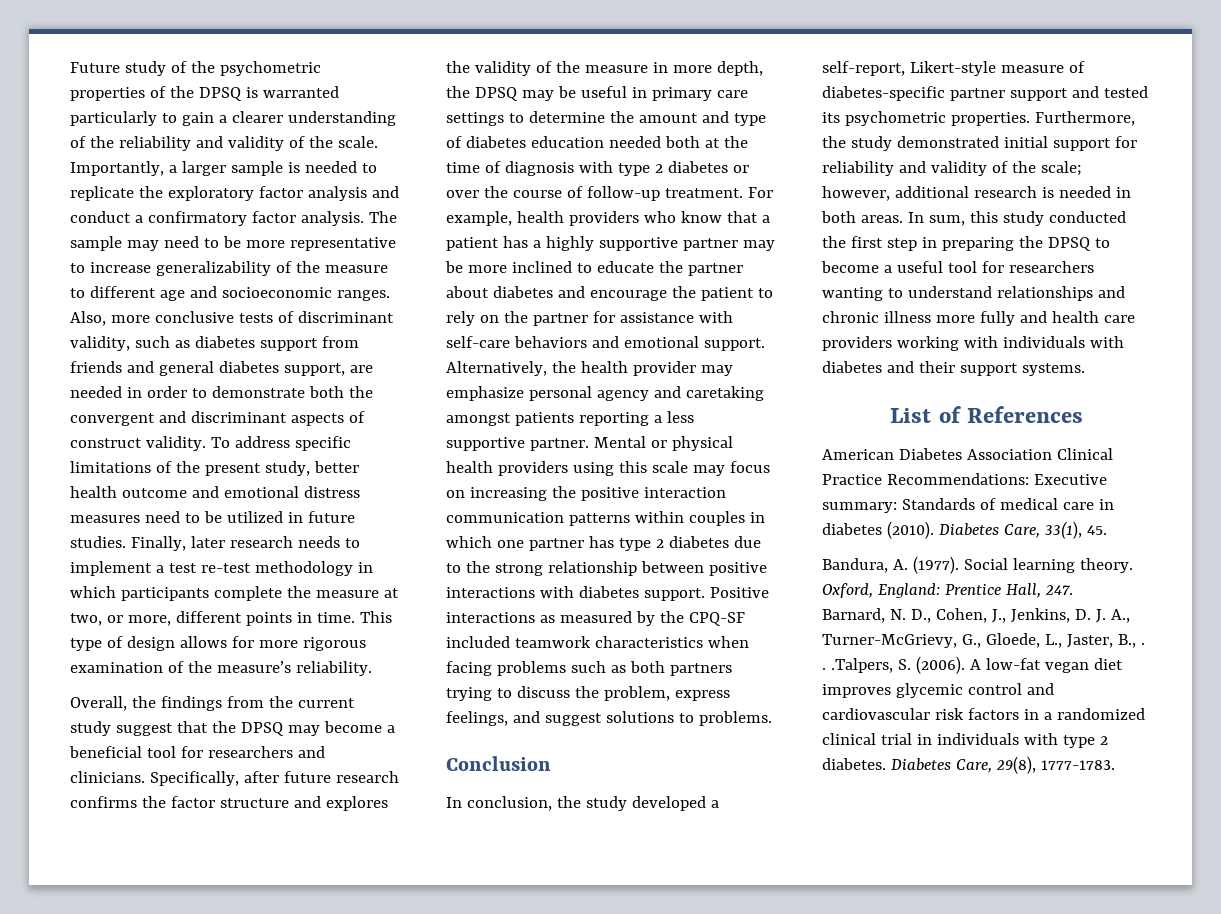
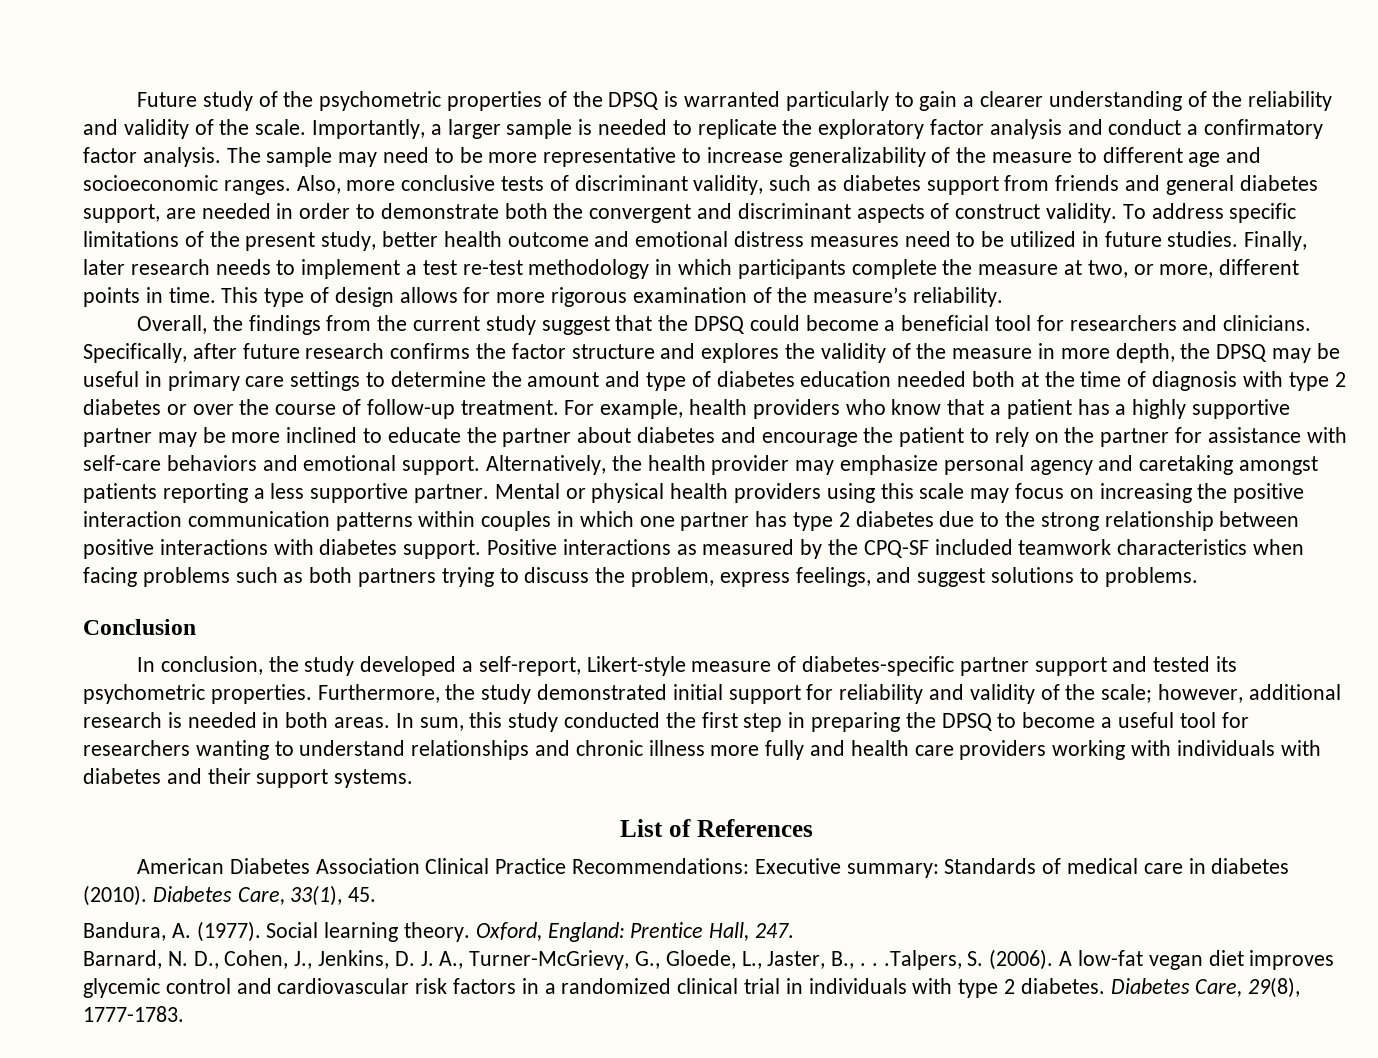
- Overall, the findings from the current study suggest that the DPSQ may become a beneficial tool for researchers and clinicians.
+ Overall, the findings from the current study suggest that the DPSQ could become a beneficial tool for researchers and clinicians.

